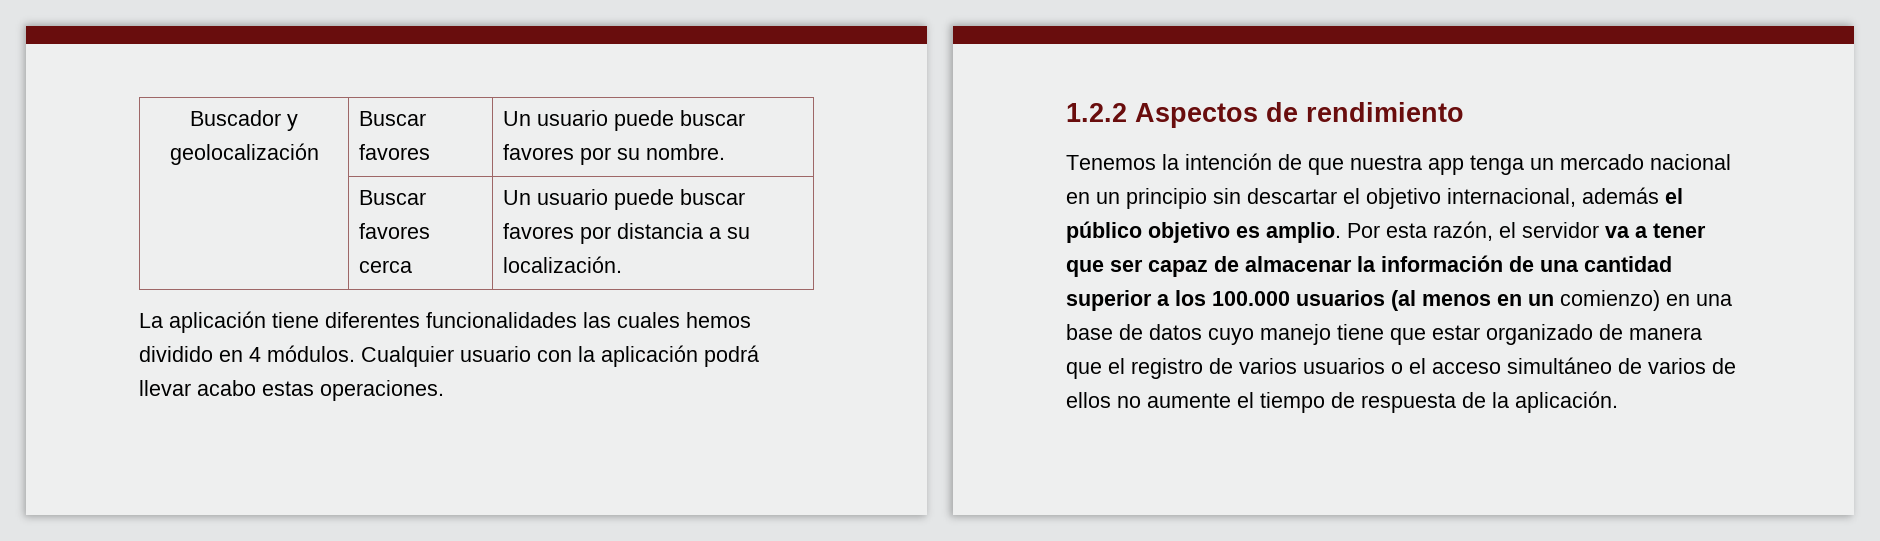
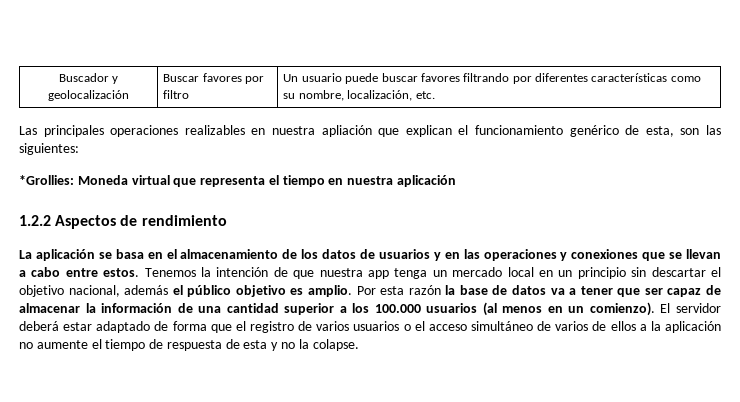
- Buscador y geolocalización | Buscar favores | Un usuario puede buscar favores por su nombre.
- | Buscar favores cerca | Un usuario puede buscar favores por distancia a su localización.
- La aplicación tiene diferentes funcionalidades las cuales hemos dividido en 4 módulos. Cualquier usuario con la aplicación podrá llevar acabo estas operaciones.
+ Buscador y geolocalización | Buscar favores por filtro | Un usuario puede buscar favores filtrando por diferentes características como su nombre, localización, etc.
+ Las principales operaciones realizables en nuestra apliación que explican el funcionamiento genérico de esta, son las siguientes:
+ *Grollies: Moneda virtual que representa el tiempo en nuestra aplicación
  1.2.2 Aspectos de rendimiento
- Tenemos la intención de que nuestra app tenga un mercado nacional en un principio sin descartar el objetivo internacional, además el público objetivo es amplio.
+ La aplicación se basa en el almacenamiento de los datos de usuarios y en las operaciones y conexiones que se llevan a cabo entre estos. Tenemos la intención de que nuestra app tenga un mercado local en un principio sin descartar el objetivo nacional, además el público objetivo es amplio.
- Por esta razón, el servidor va a tener que ser capaz de almacenar la información de una cantidad superior a los 100.000 usuarios (al menos en un comienzo) en una base de datos cuyo manejo tiene que estar organizado de manera que el registro de varios usuarios o el acceso simultáneo de varios de ellos no aumente el tiempo de respuesta de la aplicación.
+ Por esta razón la base de datos va a tener que ser capaz de almacenar la información de una cantidad superior a los 100.000 usuarios (al menos en un comienzo). El servidor deberá estar adaptado de forma que el registro de varios usuarios o el acceso simultáneo de varios de ellos a la aplicación no aumente el tiempo de respuesta de esta y no la colapse.

